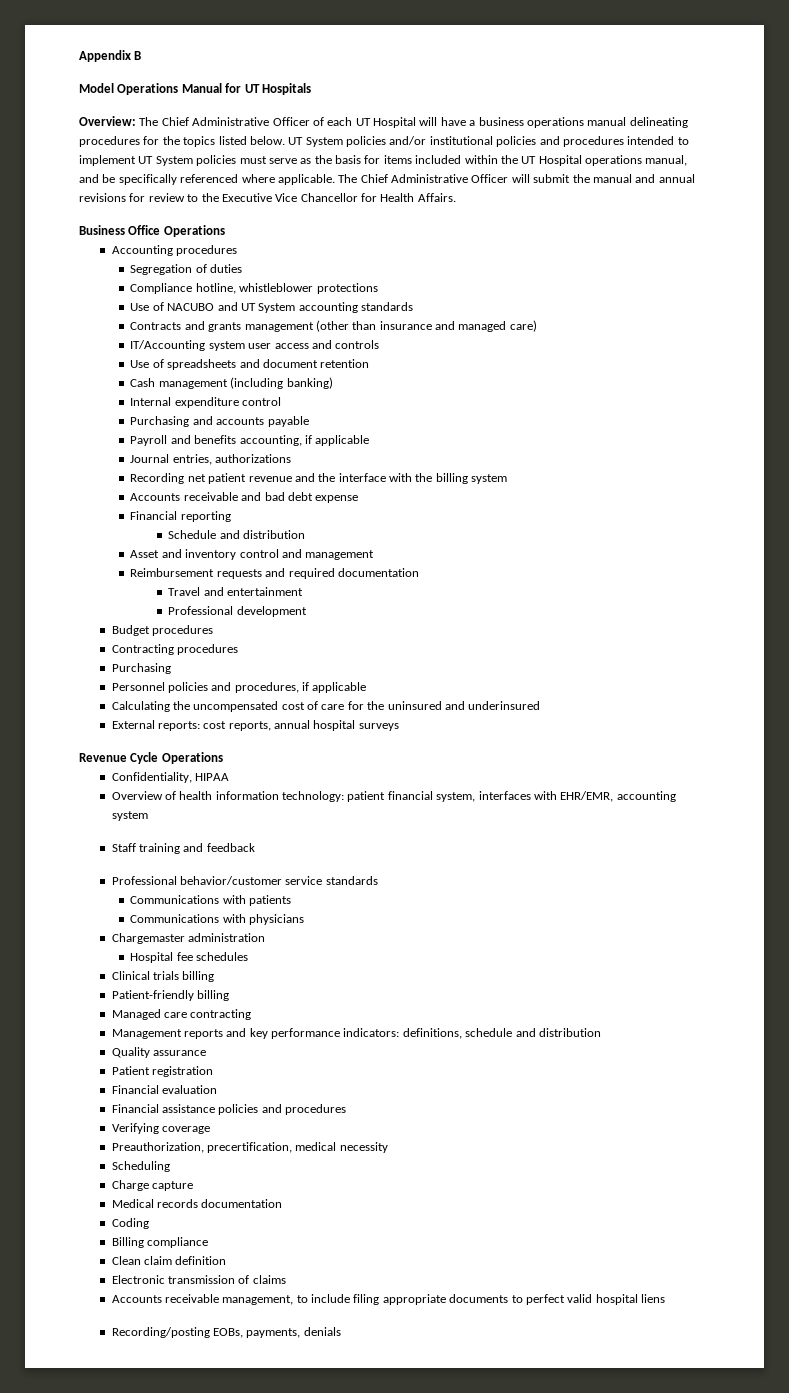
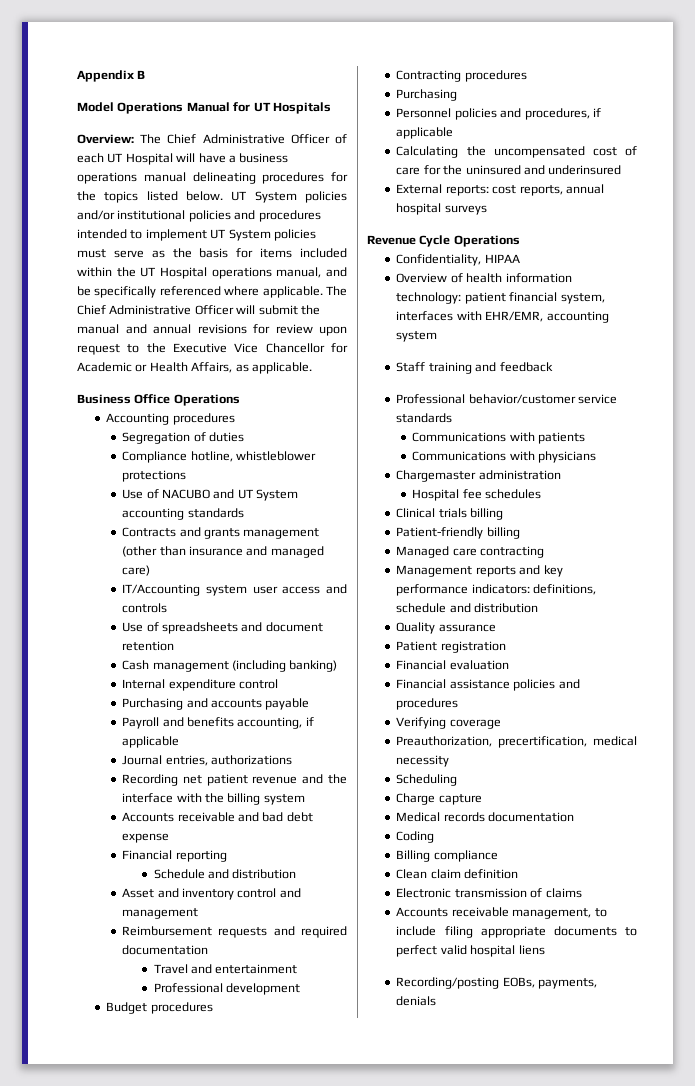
- The Chief Administrative Officer will submit the manual and annual revisions for review to the Executive Vice Chancellor for Health Affairs.
+ The Chief Administrative Officer will submit the manual and annual revisions for review upon request to the Executive Vice Chancellor for Academic or Health Affairs, as applicable.

